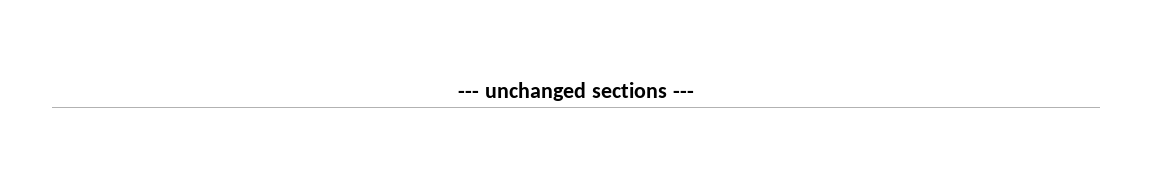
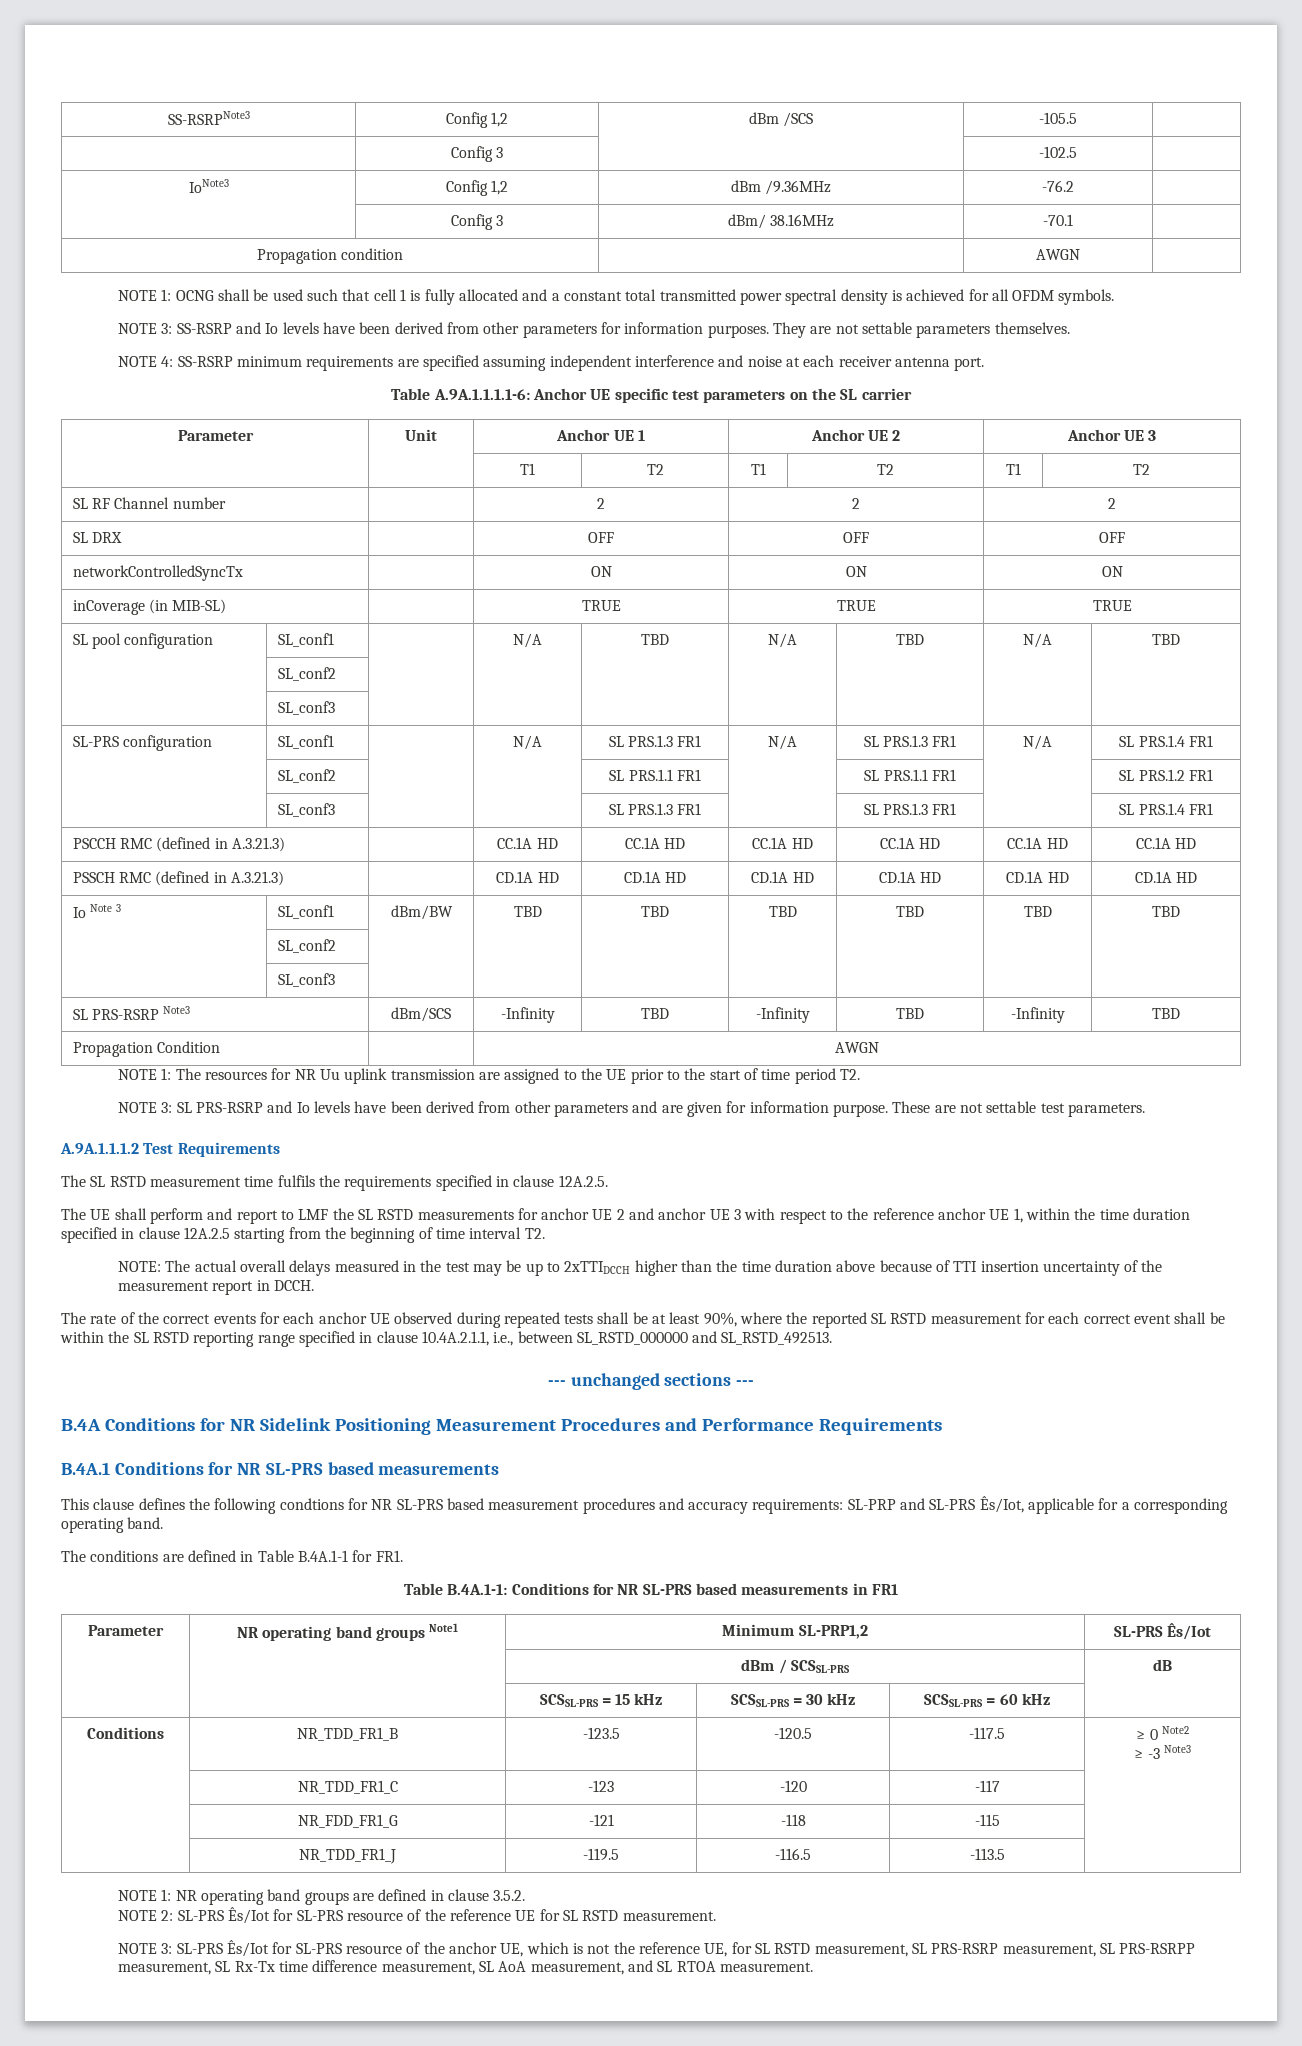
+ SS-RSRPNote3 | Config 1,2 | dBm /SCS | -105.5 |
+ | Config 3 | | -102.5 |
+ IoNote3 | Config 1,2 | dBm /9.36MHz | -76.2 |
+ | Config 3 | dBm/ 38.16MHz | -70.1 |
+ Propagation condition | | AWGN |
+ NOTE 1: OCNG shall be used such that cell 1 is fully allocated and a constant total transmitted power spectral density is achieved for all OFDM symbols.
+ NOTE 3: SS-RSRP and Io levels have been derived from other parameters for information purposes. They are not settable parameters themselves.
+ NOTE 4: SS-RSRP minimum requirements are specified assuming independent interference and noise at each receiver antenna port.
+ Table A.9A.1.1.1.1-6: Anchor UE specific test parameters on the SL carrier
+ Parameter | Unit | Anchor UE 1 | Anchor UE 2 | Anchor UE 3
+ | | T1 | T2 | T1 | T2 | T1 | T2
+ SL RF Channel number | | 2 | 2 | 2
+ SL DRX | | OFF | OFF | OFF
+ networkControlledSyncTx | | ON | ON | ON
+ inCoverage (in MIB-SL) | | TRUE | TRUE | TRUE
+ SL pool configuration | SL_conf1 | | N/A | TBD | N/A | TBD | N/A | TBD
+ | SL_conf2 | | | | | | |
+ | SL_conf3 | | | | | | |
+ SL-PRS configuration | SL_conf1 | | N/A | SL PRS.1.3 FR1 | N/A | SL PRS.1.3 FR1 | N/A | SL PRS.1.4 FR1
+ | SL_conf2 | | | SL PRS.1.1 FR1 | | SL PRS.1.1 FR1 | | SL PRS.1.2 FR1
+ | SL_conf3 | | | SL PRS.1.3 FR1 | | SL PRS.1.3 FR1 | | SL PRS.1.4 FR1
+ PSCCH RMC (defined in A.3.21.3) | | CC.1A HD | CC.1A HD | CC.1A HD | CC.1A HD | CC.1A HD | CC.1A HD
+ PSSCH RMC (defined in A.3.21.3) | | CD.1A HD | CD.1A HD | CD.1A HD | CD.1A HD | CD.1A HD | CD.1A HD
+ Io Note 3 | SL_conf1 | dBm/BW | TBD | TBD | TBD | TBD | TBD | TBD
+ | SL_conf2 | | | | | | |
+ | SL_conf3 | | | | | | |
+ SL PRS-RSRP Note3 | dBm/SCS | -Infinity | TBD | -Infinity | TBD | -Infinity | TBD
+ Propagation Condition | | AWGN
+ NOTE 1: The resources for NR Uu uplink transmission are assigned to the UE prior to the start of time period T2.
+ NOTE 3: SL PRS-RSRP and Io levels have been derived from other parameters and are given for information purpose. These are not settable test parameters.
+ A.9A.1.1.1.2 Test Requirements
+ The SL RSTD measurement time fulfils the requirements specified in clause 12A.2.5.
+ The UE shall perform and report to LMF the SL RSTD measurements for anchor UE 2 and anchor UE 3 with respect to the reference anchor UE 1, within the time duration specified in clause 12A.2.5 starting from the beginning of time interval T2.
+ NOTE: The actual overall delays measured in the test may be up to 2xTTIDCCH higher than the time duration above because of TTI insertion uncertainty of the measurement report in DCCH.
+ The rate of the correct events for each anchor UE observed during repeated tests shall be at least 90%, where the reported SL RSTD measurement for each correct event shall be within the SL RSTD reporting range specified in clause 10.4A.2.1.1, i.e., between SL_RSTD_000000 and SL_RSTD_492513.
  --- unchanged sections ---
+ B.4A Conditions for NR Sidelink Positioning Measurement Procedures and Performance Requirements
+ B.4A.1 Conditions for NR SL-PRS based measurements
+ This clause defines the following condtions for NR SL-PRS based measurement procedures and accuracy requirements: SL-PRP and SL-PRS Ês/Iot, applicable for a corresponding operating band.
+ The conditions are defined in Table B.4A.1-1 for FR1.
+ Table B.4A.1-1: Conditions for NR SL-PRS based measurements in FR1
+ Parameter | NR operating band groups Note1 | Minimum SL-PRP1,2 | SL-PRS Ês/Iot
+ | | dBm / SCSSL-PRS | dB
+ | | SCSSL-PRS = 15 kHz | SCSSL-PRS = 30 kHz | SCSSL-PRS = 60 kHz |
+ Conditions | NR_TDD_FR1_B | -123.5 | -120.5 | -117.5 | ≥ 0 Note2
+ ≥ -3 Note3
+ | NR_TDD_FR1_C | -123 | -120 | -117 |
+ | NR_FDD_FR1_G | -121 | -118 | -115 |
+ | NR_TDD_FR1_J | -119.5 | -116.5 | -113.5 |
+ NOTE 1: NR operating band groups are defined in clause 3.5.2.
+ NOTE 2: SL-PRS Ês/Iot for SL-PRS resource of the reference UE for SL RSTD measurement.
+ NOTE 3: SL-PRS Ês/Iot for SL-PRS resource of the anchor UE, which is not the reference UE, for SL RSTD measurement, SL PRS-RSRP measurement, SL PRS-RSRPP measurement, SL Rx-Tx time difference measurement, SL AoA measurement, and SL RTOA measurement.

